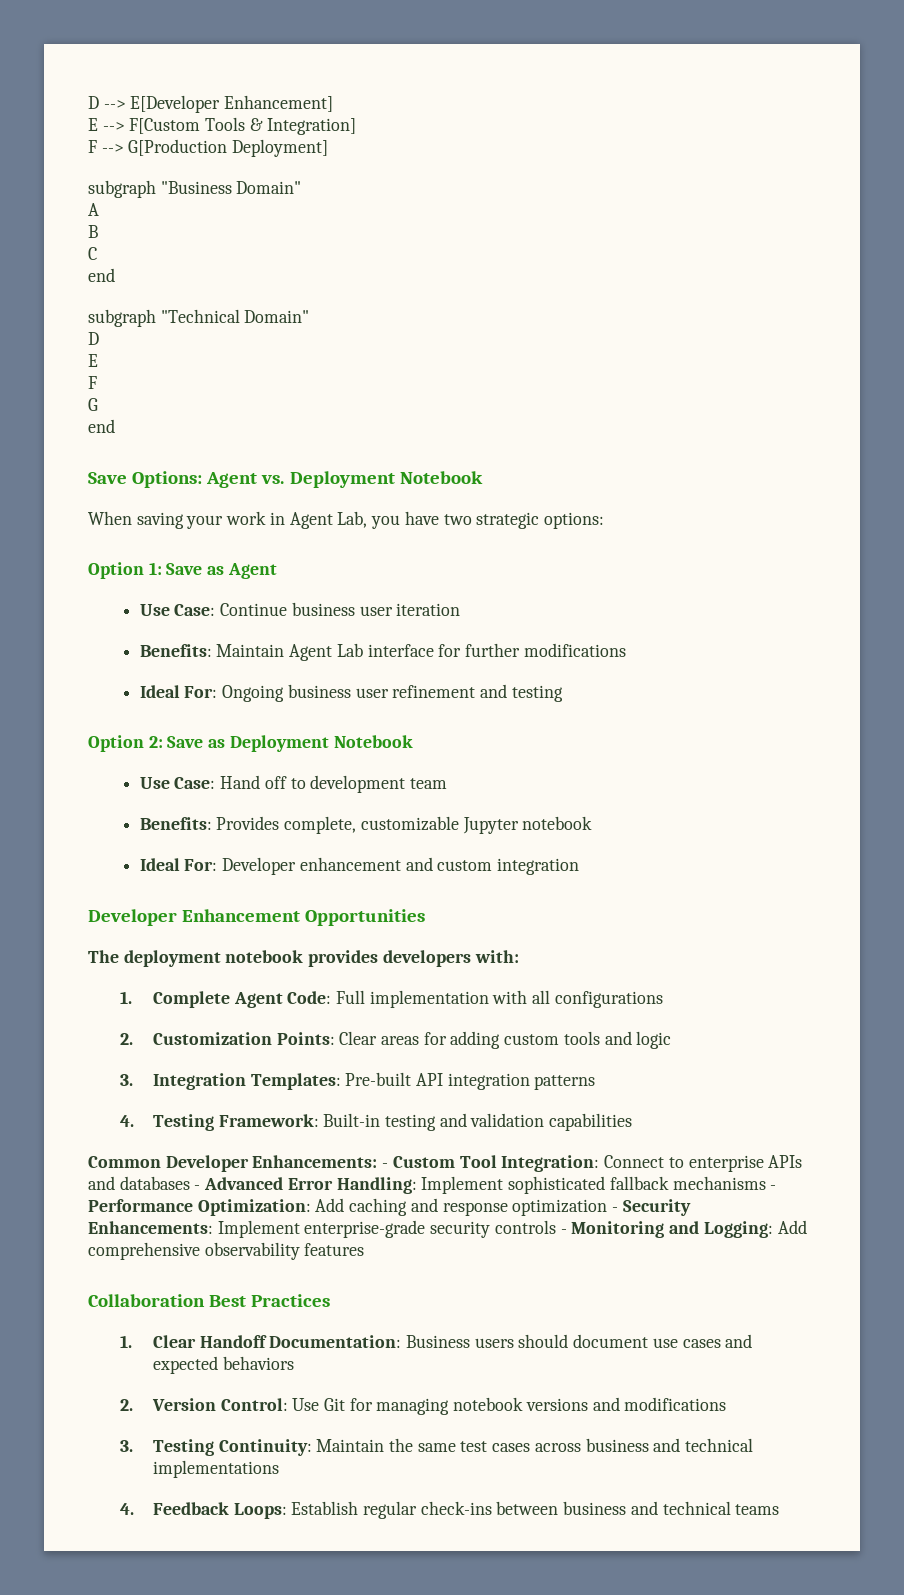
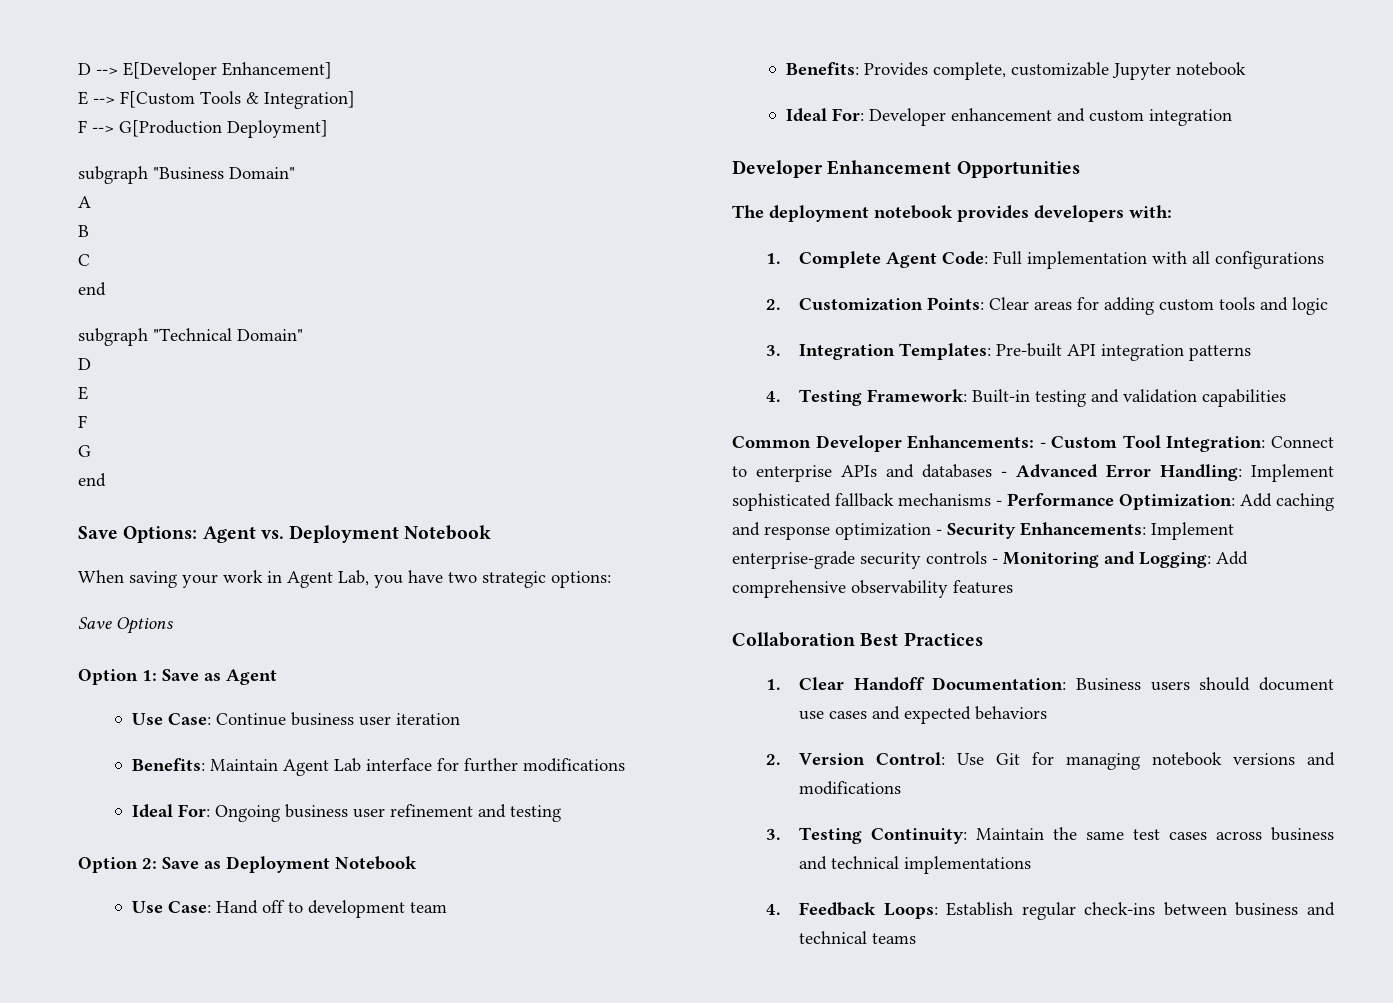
+ Save Options

